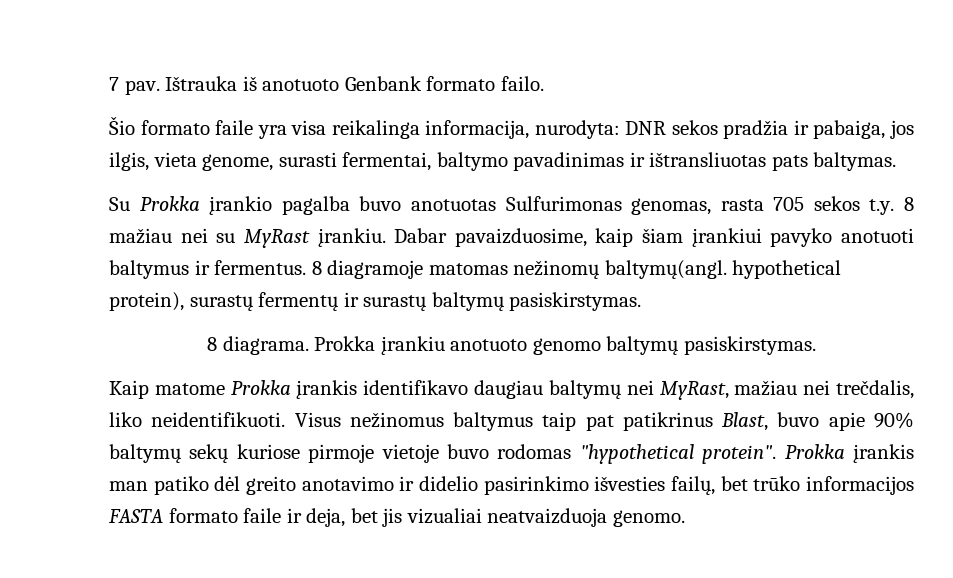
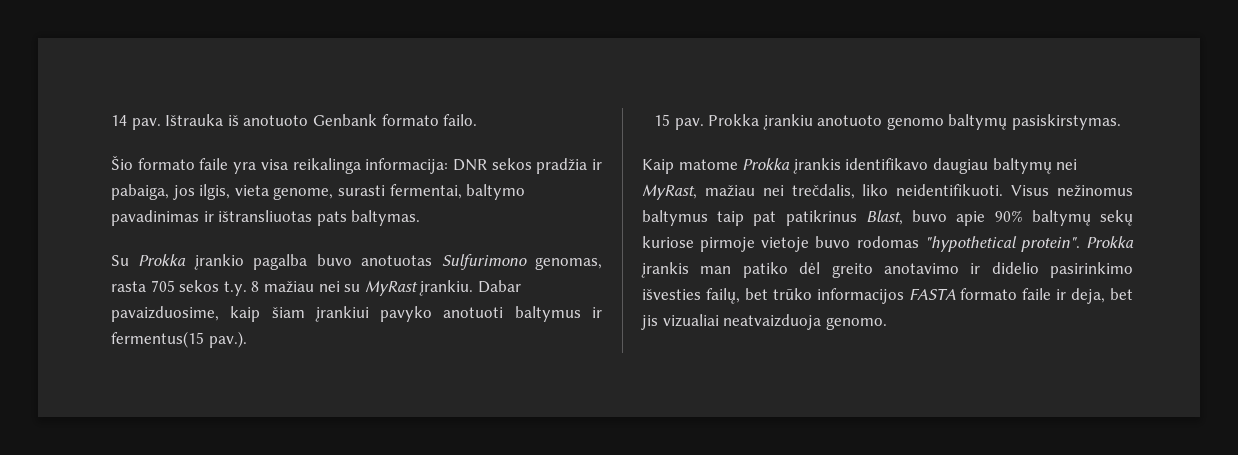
- 7 pav.
+ 14 pav.
- Šio formato faile yra visa reikalinga informacija, nurodyta: DNR sekos pradžia ir pabaiga, jos ilgis, vieta genome, surasti fermentai, baltymo pavadinimas ir ištransliuotas pats baltymas.
+ Šio formato faile yra visa reikalinga informacija: DNR sekos pradžia ir pabaiga, jos ilgis, vieta genome, surasti fermentai, baltymo pavadinimas ir ištransliuotas pats baltymas.
- Su Prokka įrankio pagalba buvo anotuotas Sulfurimonas genomas, rasta 705 sekos t.y. 8 mažiau nei su MyRast įrankiu.
+ Su Prokka įrankio pagalba buvo anotuotas Sulfurimono genomas, rasta 705 sekos t.y. 8 mažiau nei su MyRast įrankiu.
- Dabar pavaizduosime, kaip šiam įrankiui pavyko anotuoti baltymus ir fermentus. 8 diagramoje matomas nežinomų baltymų(angl. hypothetical protein), surastų fermentų ir surastų baltymų pasiskirstymas.
- 8 diagrama.
+ Dabar pavaizduosime, kaip šiam įrankiui pavyko anotuoti baltymus ir fermentus(15 pav.).
+ 15 pav.

